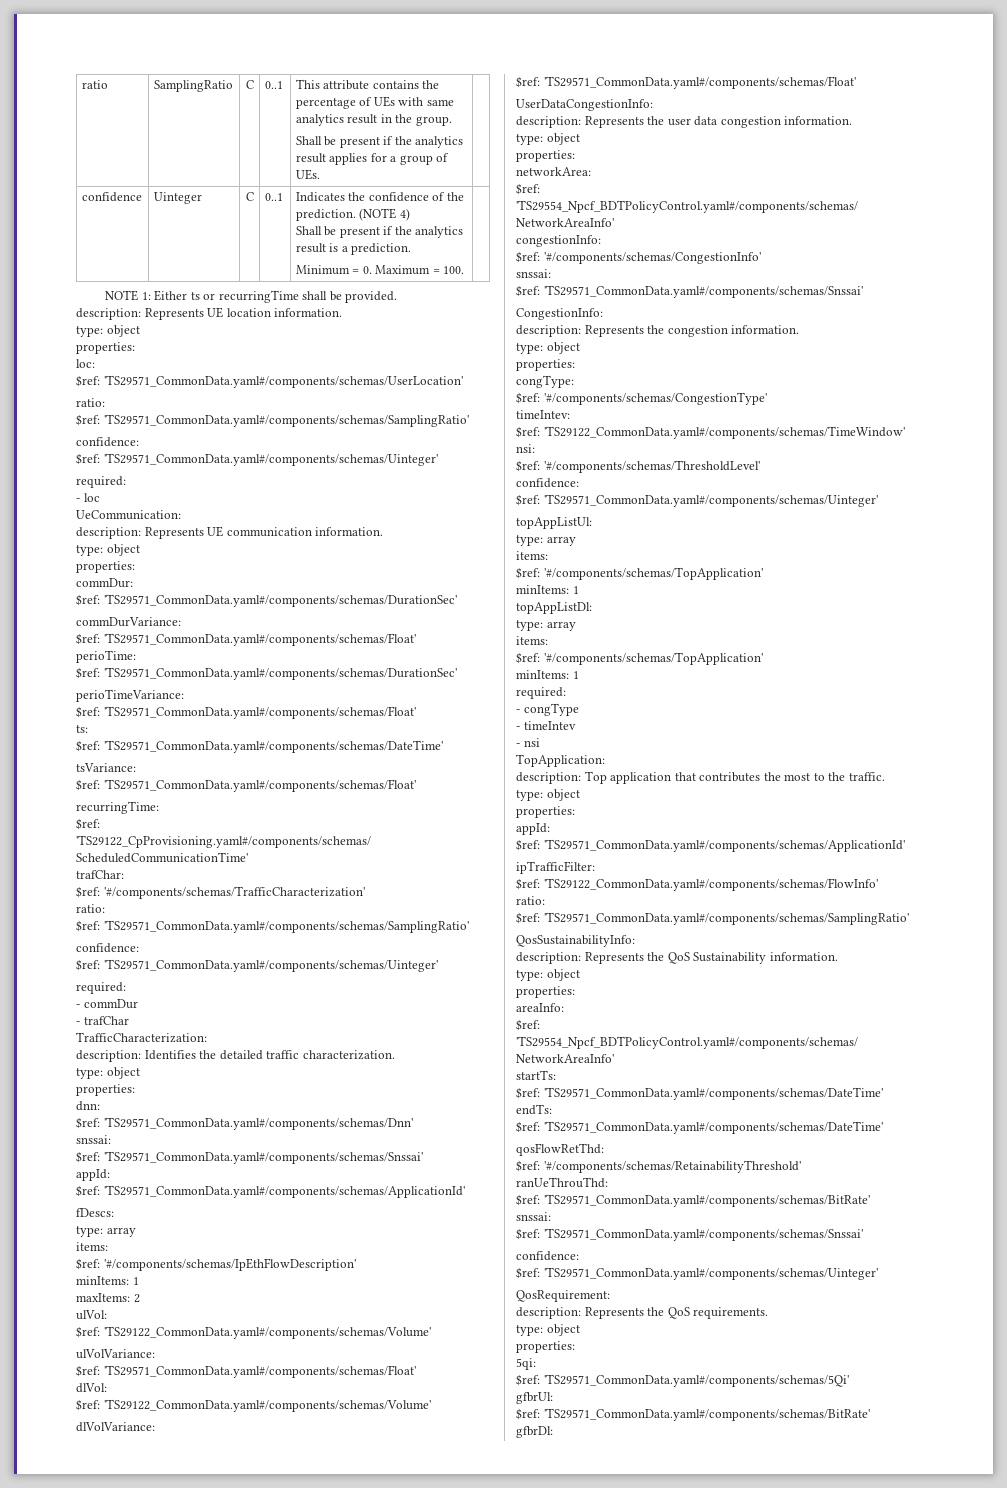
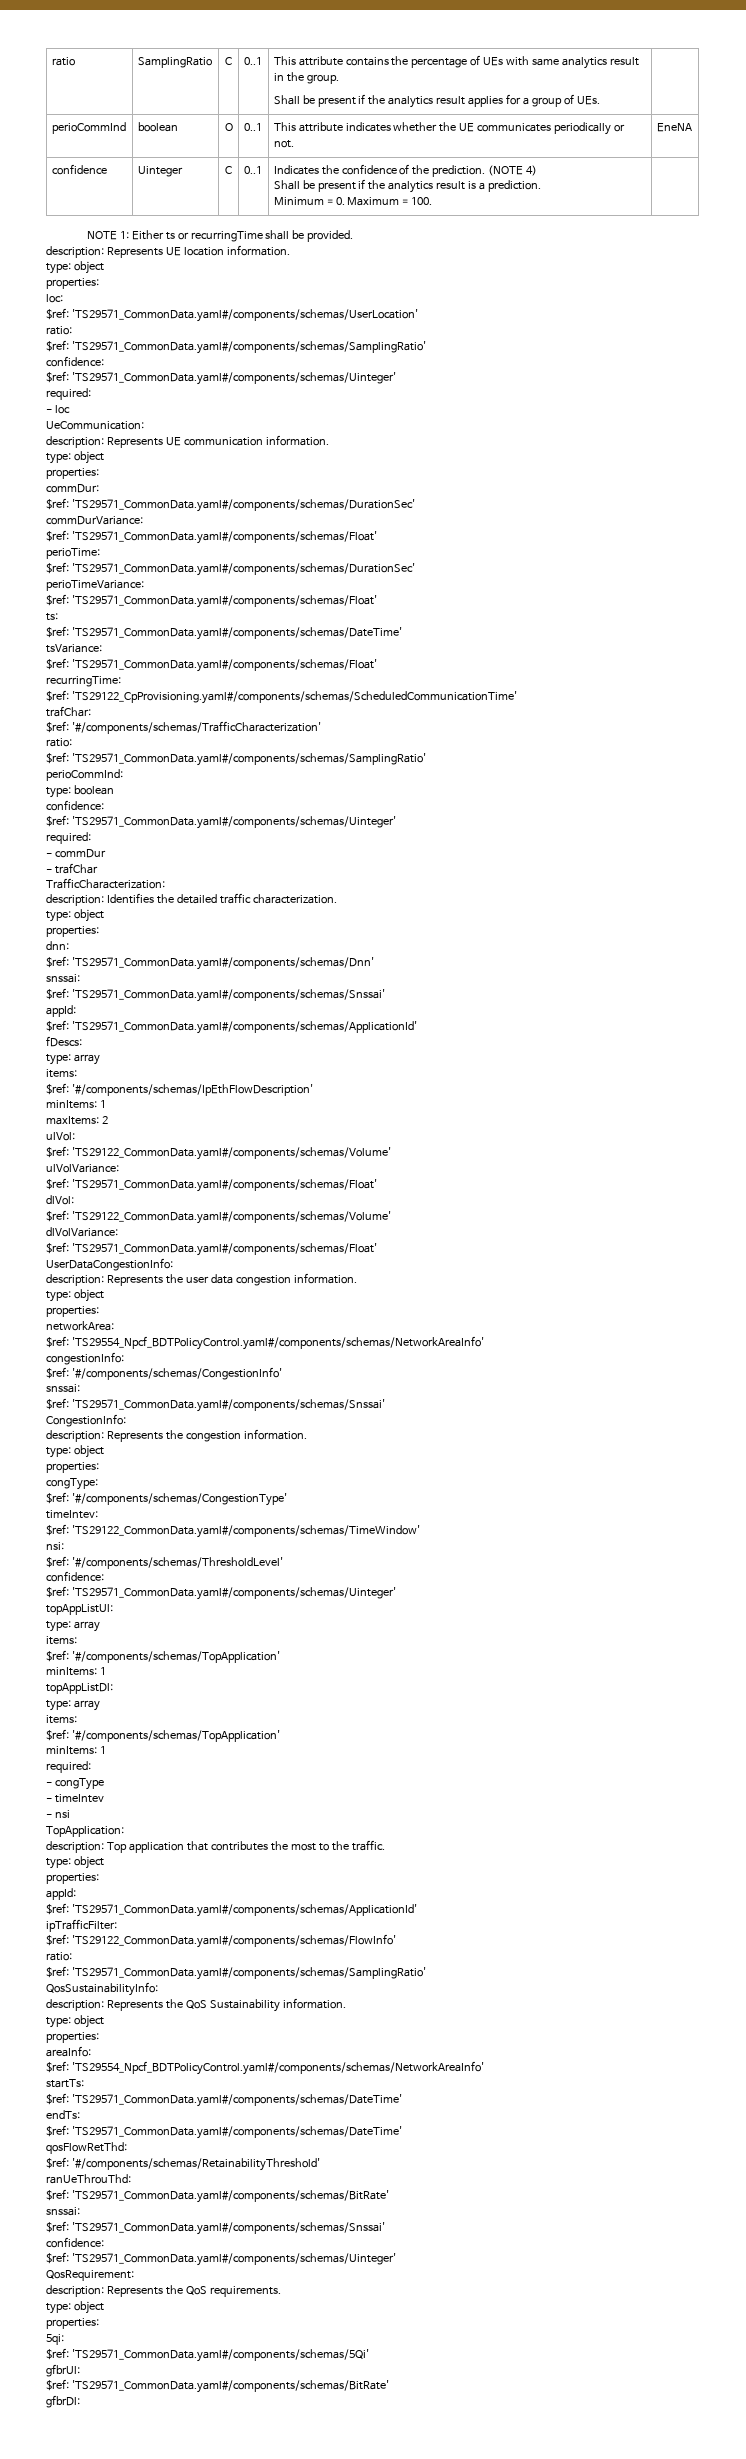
+ perioCommInd | boolean | O | 0..1 | This attribute indicates whether the UE communicates periodically or not. | EneNA
+ perioCommInd:
+ type: boolean

